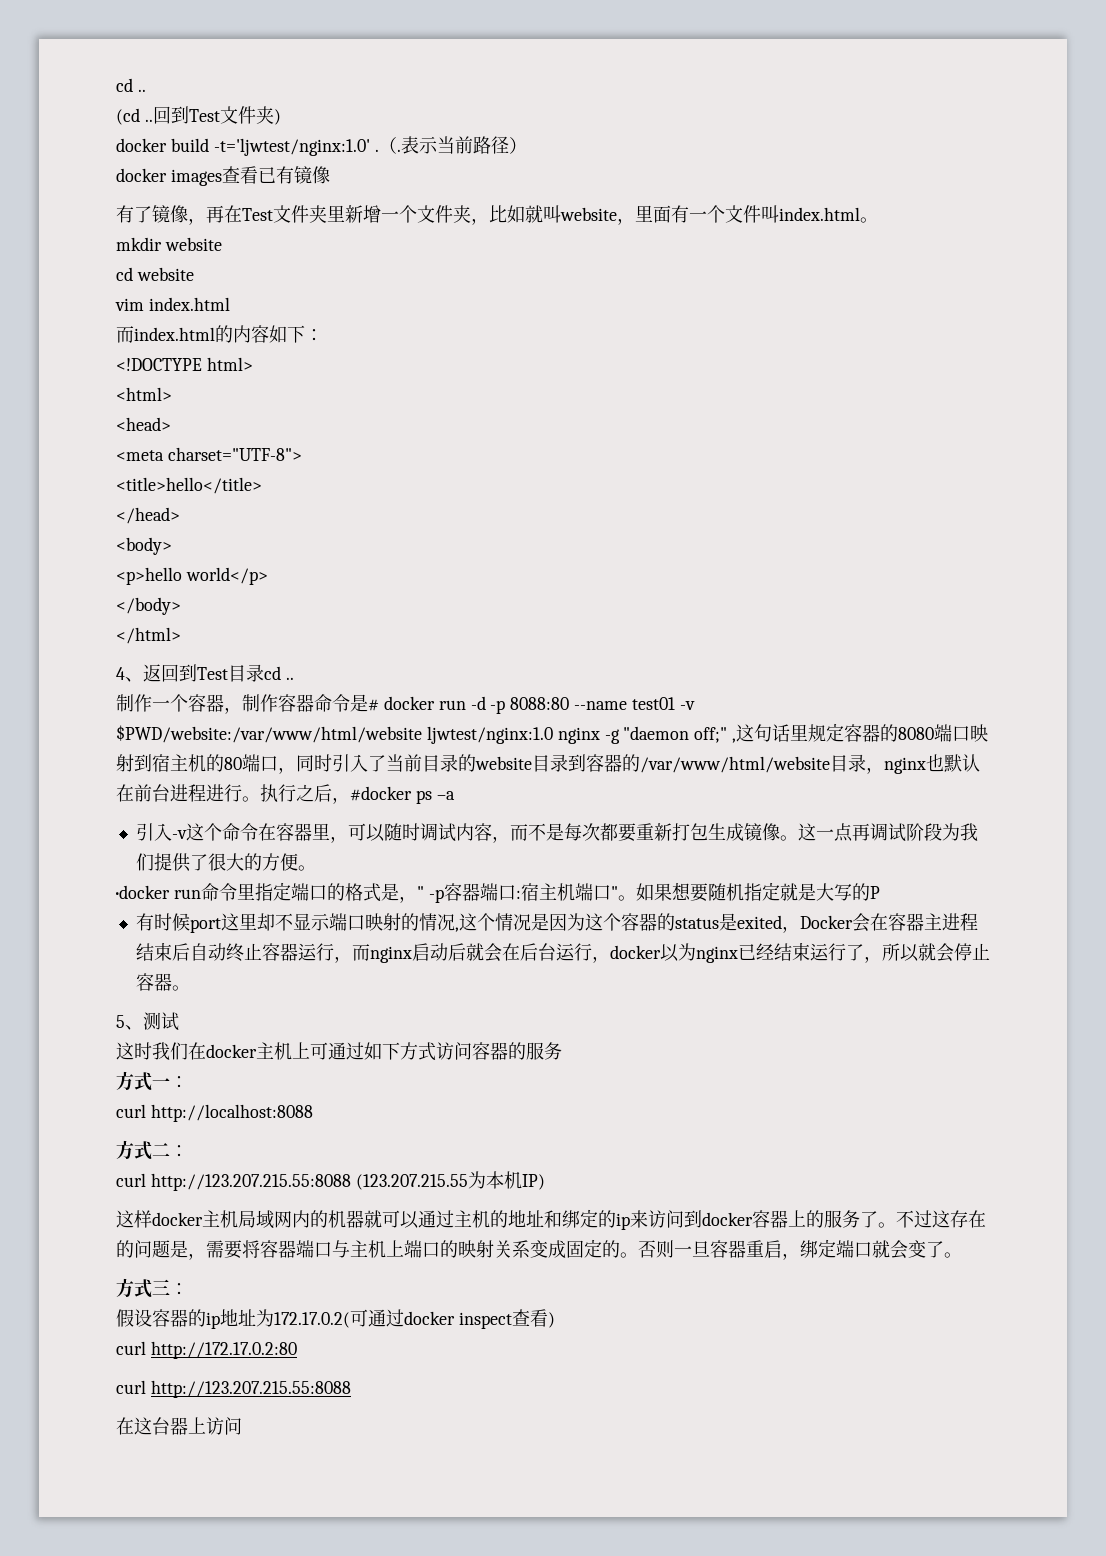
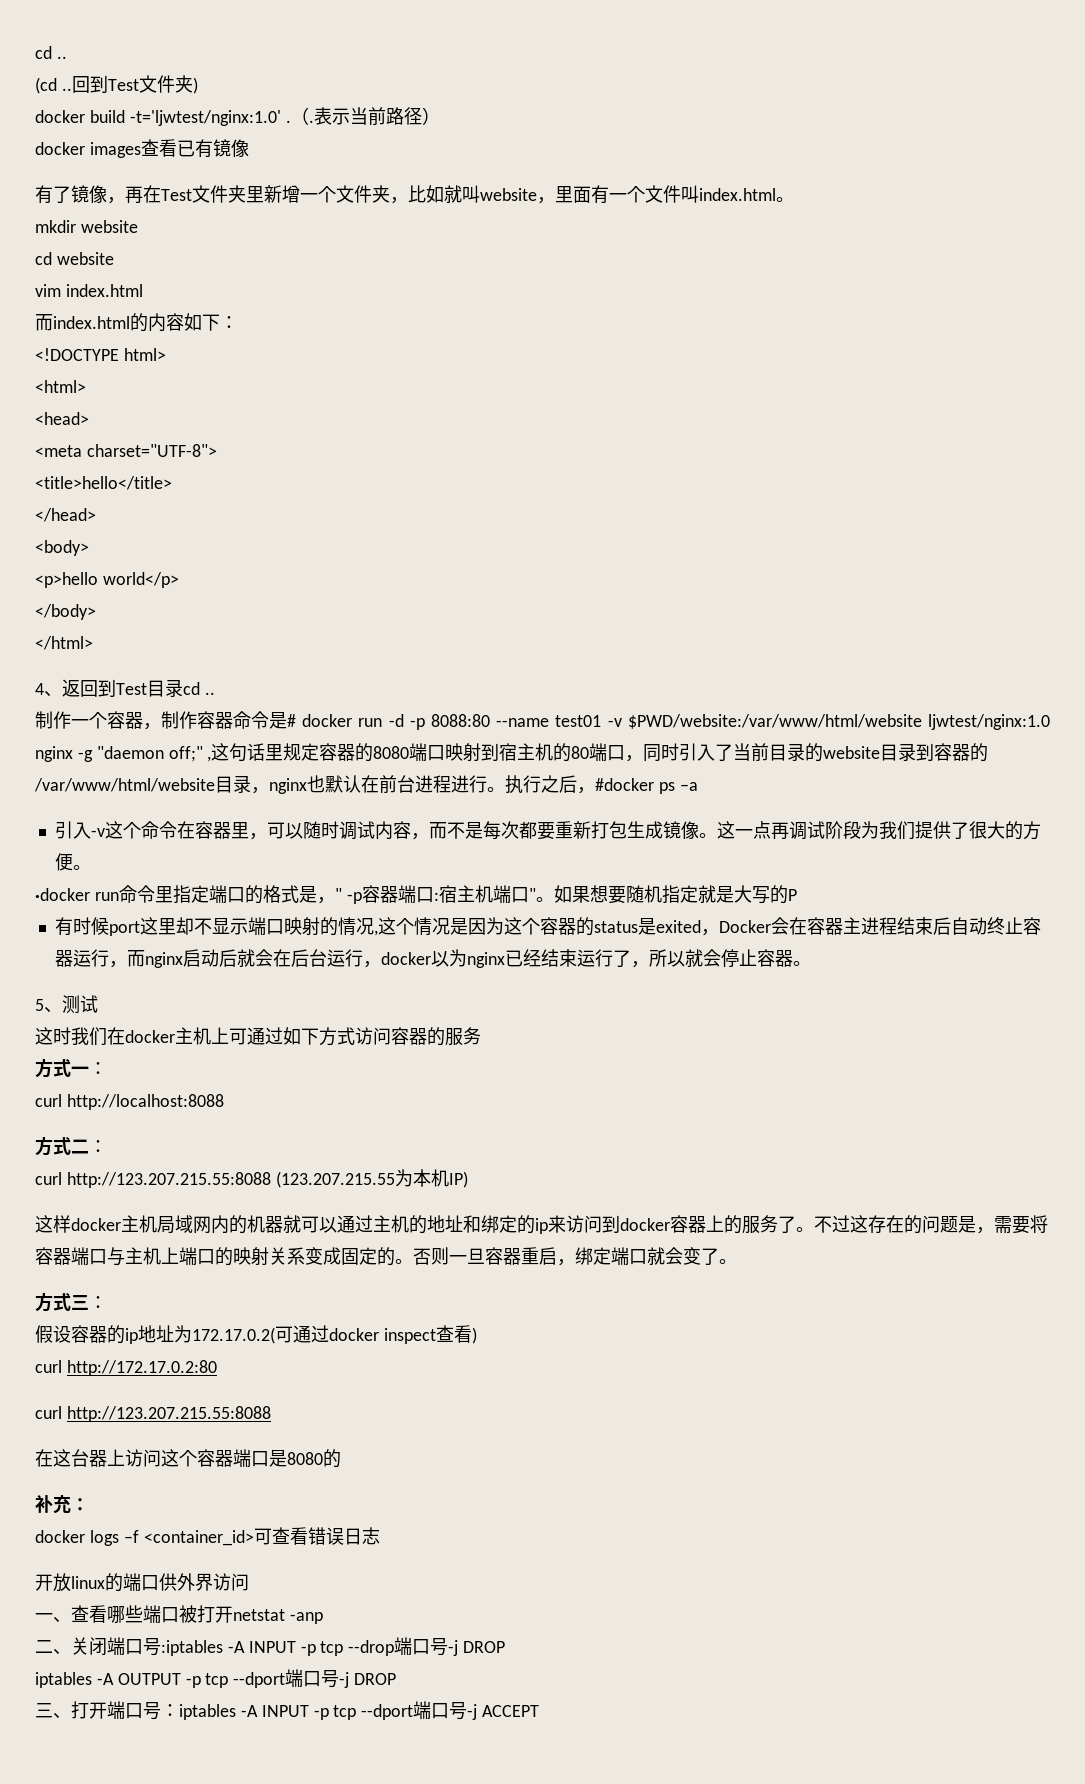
- 在这台器上访问
+ 在这台器上访问这个容器端口是8080的
+ 补充：
+ docker logs –f <container_id>可查看错误日志
+ 开放linux的端口供外界访问
+ 一、查看哪些端口被打开netstat -anp
+ 二、关闭端口号:iptables -A INPUT -p tcp --drop端口号-j DROP
+ iptables -A OUTPUT -p tcp --dport端口号-j DROP
+ 三、打开端口号：iptables -A INPUT -p tcp --dport端口号-j ACCEPT

